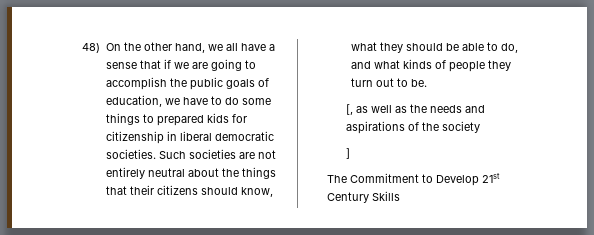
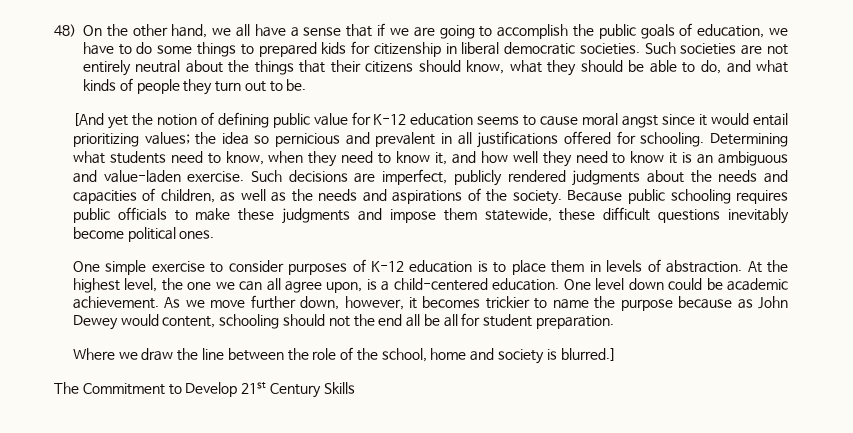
- [, as well as the needs and aspirations of the society
- ]
+ [And yet the notion of defining public value for K-12 education seems to cause moral angst since it would entail prioritizing values; the idea so pernicious and prevalent in all justifications offered for schooling. Determining what students need to know, when they need to know it, and how well they need to know it is an ambiguous and value-laden exercise. Such decisions are imperfect, publicly rendered judgments about the needs and capacities of children, as well as the needs and aspirations of the society. Because public schooling requires public officials to make these judgments and impose them statewide, these difficult questions inevitably become political ones.
+ One simple exercise to consider purposes of K-12 education is to place them in levels of abstraction. At the highest level, the one we can all agree upon, is a child-centered education. One level down could be academic achievement. As we move further down, however, it becomes trickier to name the purpose because as John Dewey would content, schooling should not the end all be all for student preparation.
+ Where we draw the line between the role of the school, home and society is blurred.]

